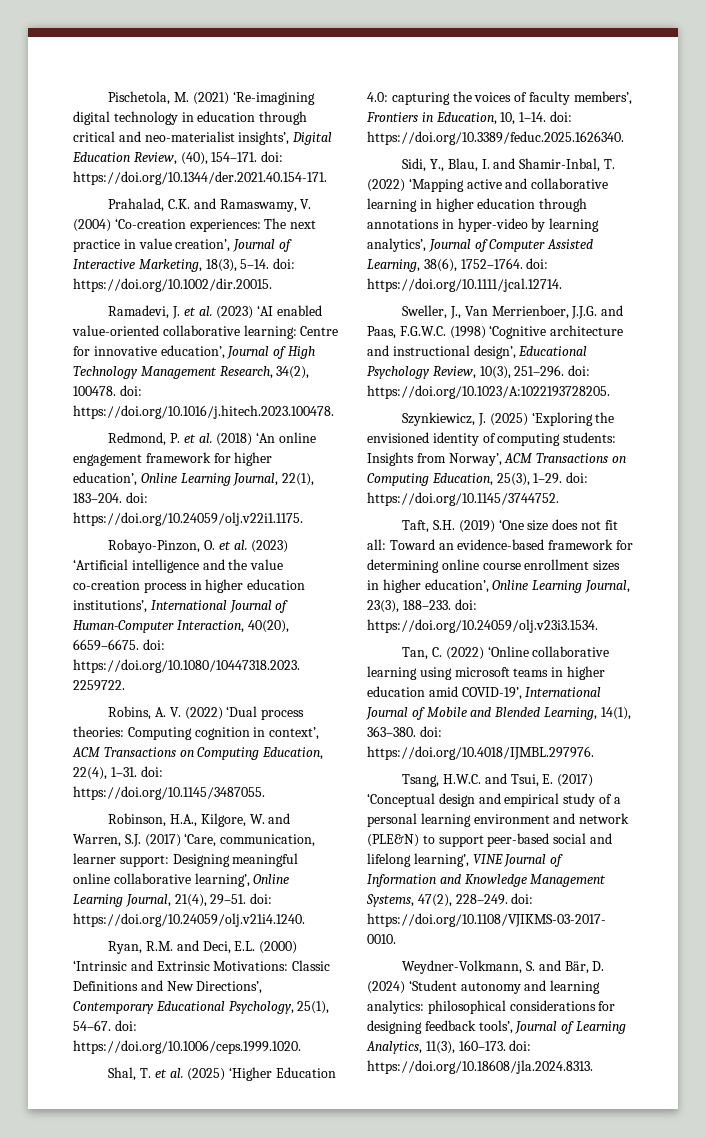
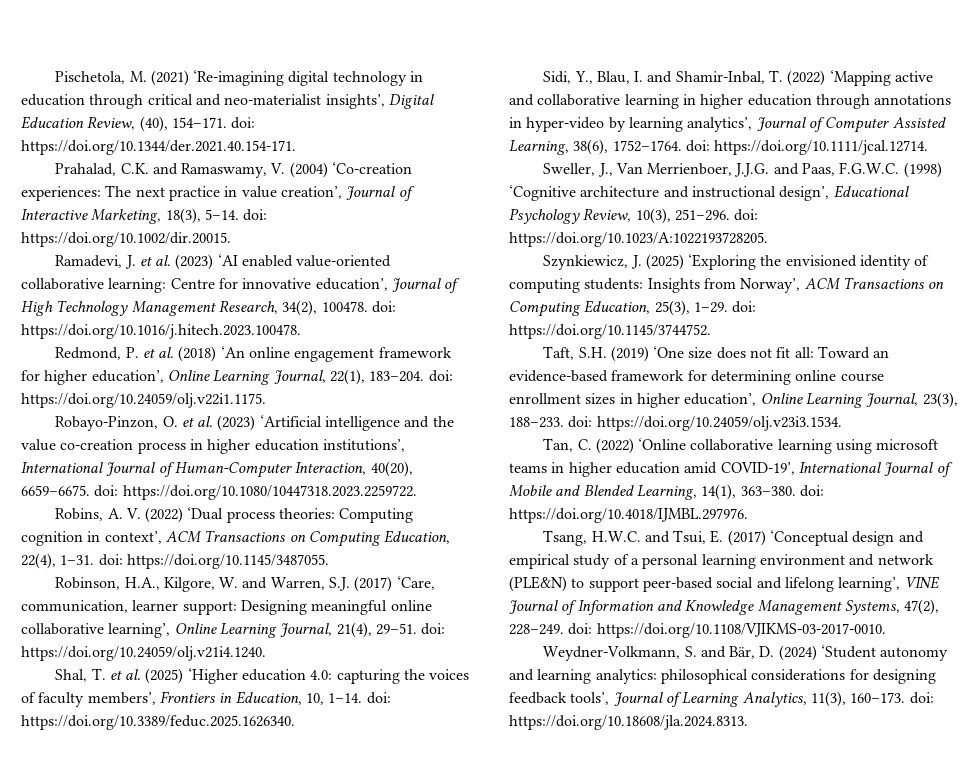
- Ryan, R.M. and Deci, E.L. (2000) ‘Intrinsic and Extrinsic Motivations: Classic Definitions and New Directions’, Contemporary Educational Psychology, 25(1), 54–67. doi: https://doi.org/10.1006/ceps.1999.1020.
- Shal, T. et al. (2025) ‘Higher Education 4.0: capturing the voices of faculty members’, Frontiers in Education, 10, 1–14. doi: https://doi.org/10.3389/feduc.2025.1626340.
+ Shal, T. et al. (2025) ‘Higher education 4.0: capturing the voices of faculty members’, Frontiers in Education, 10, 1–14. doi: https://doi.org/10.3389/feduc.2025.1626340.

